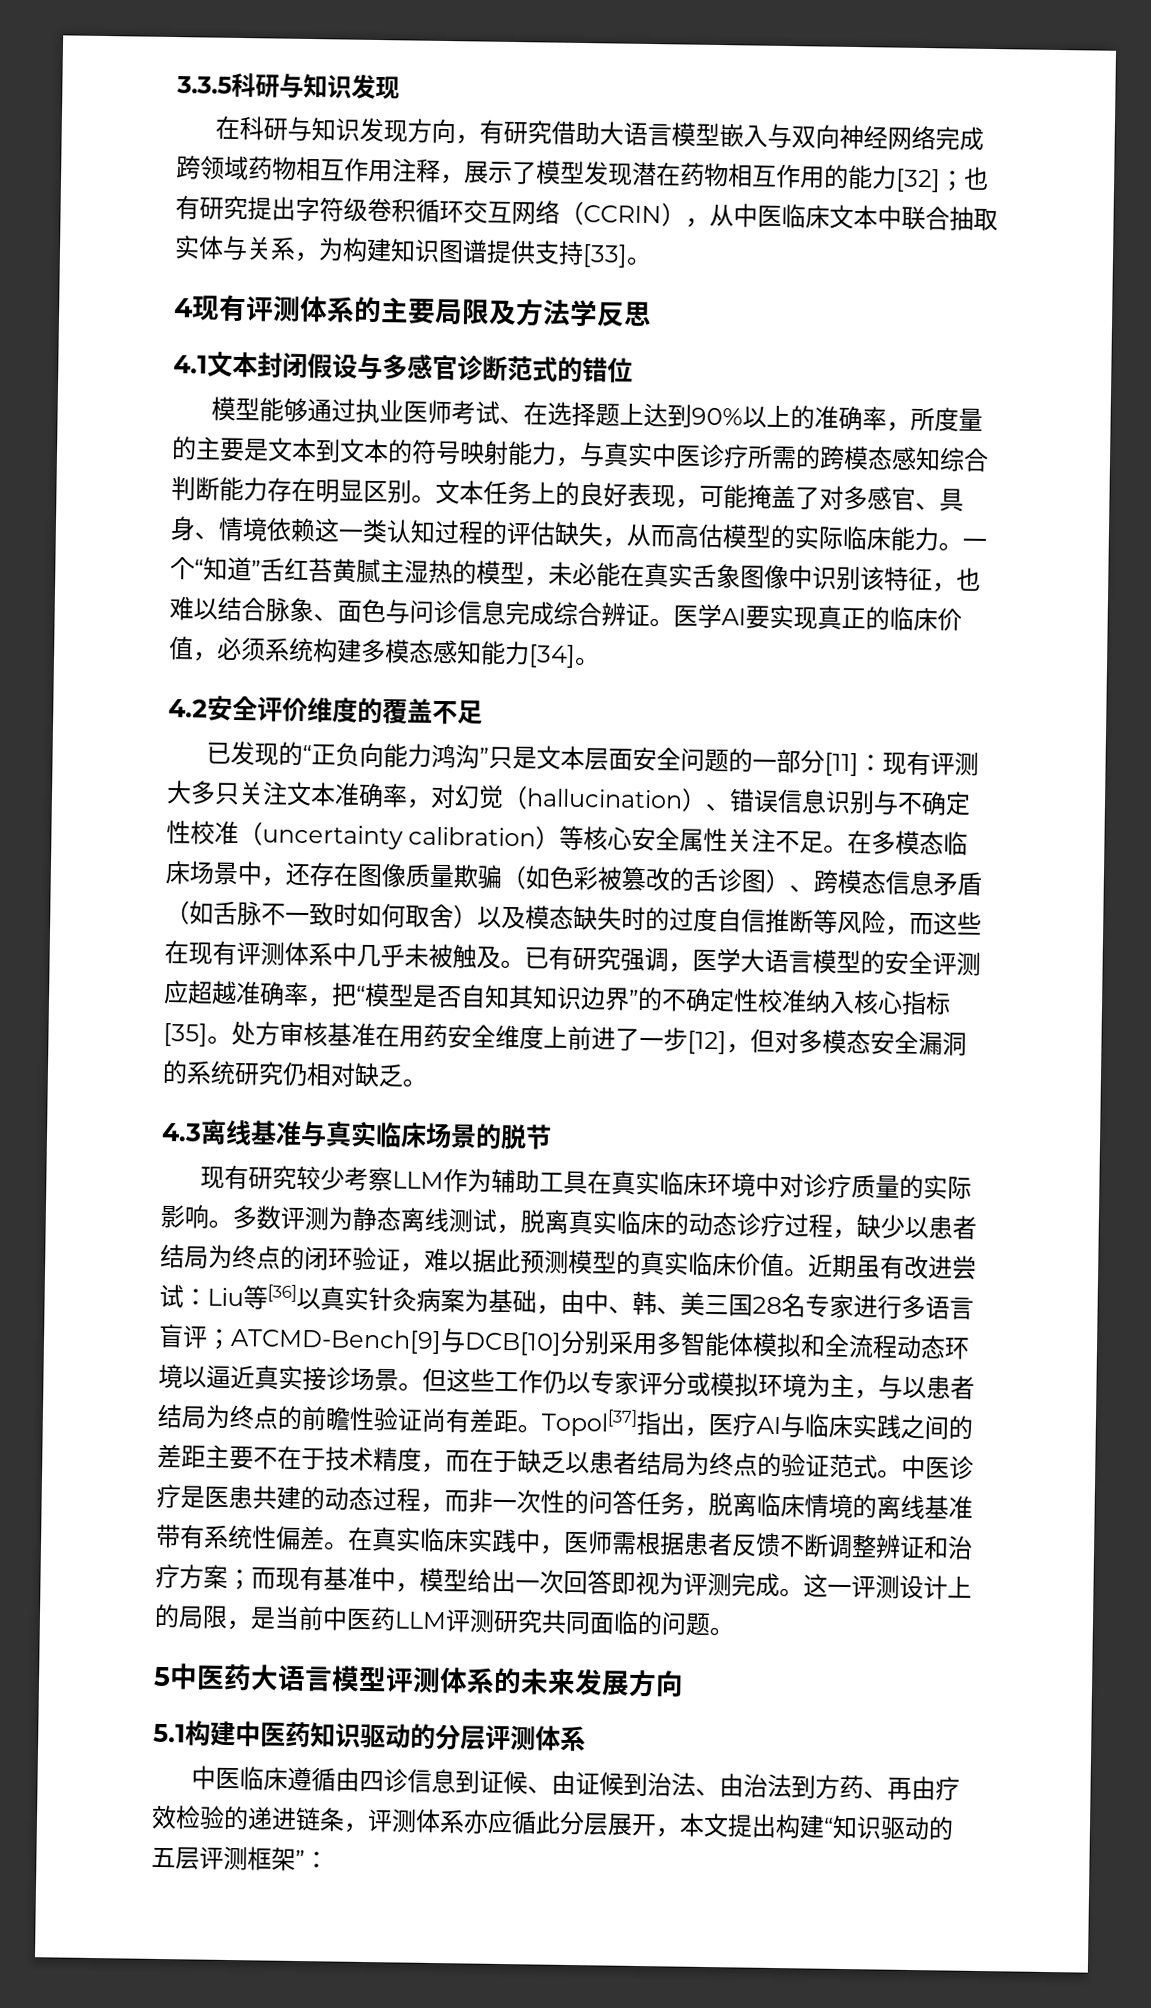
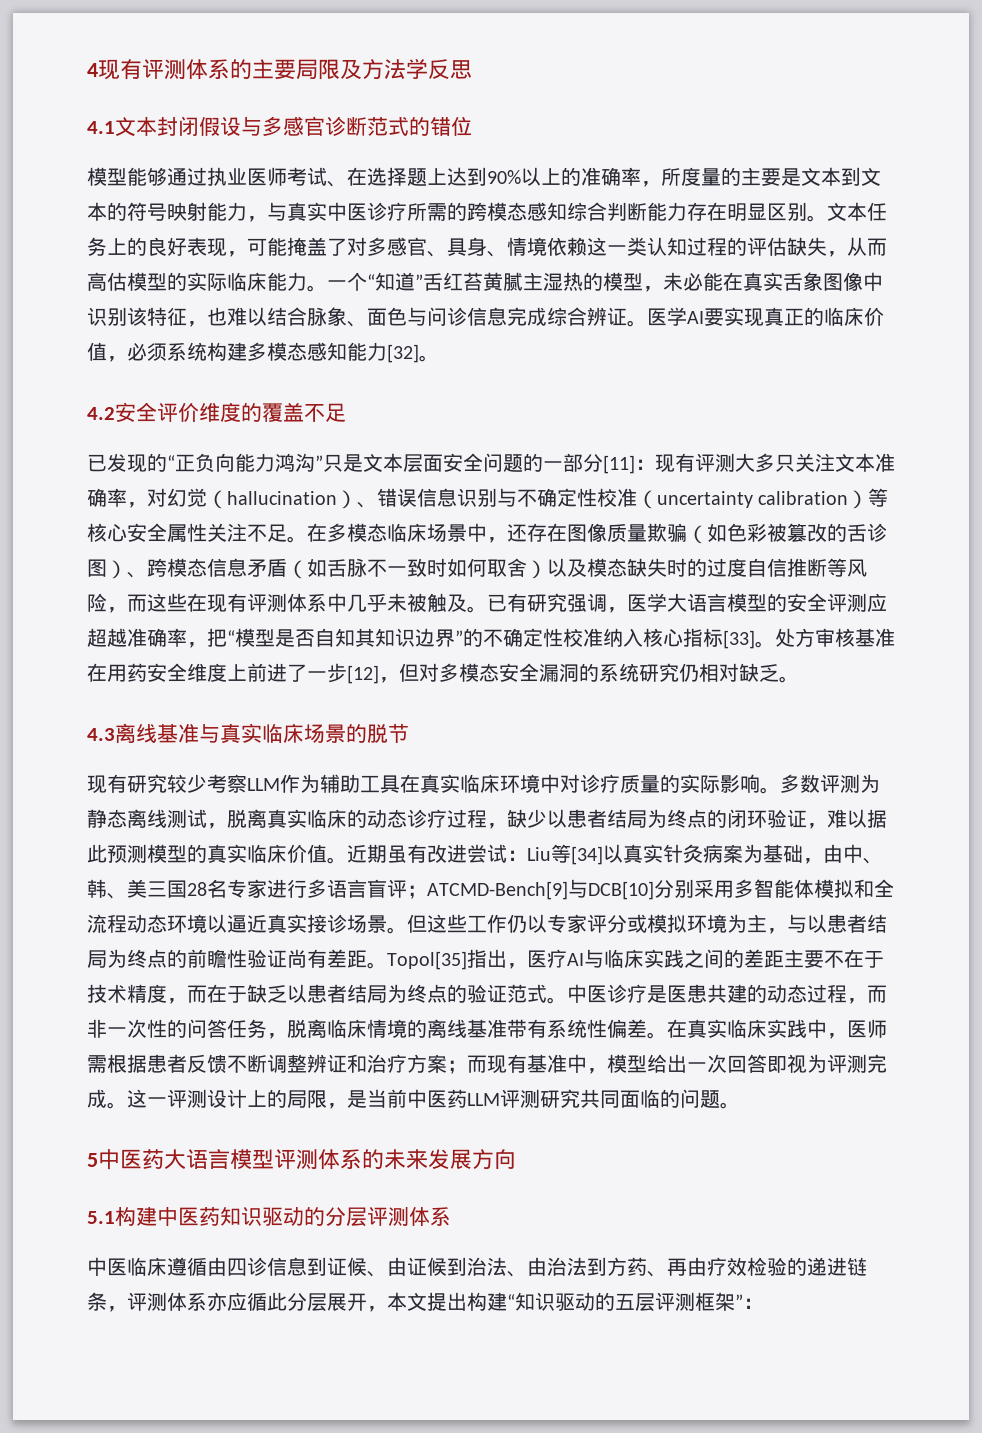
- 3.3.5科研与知识发现
- 在科研与知识发现方向，有研究借助大语言模型嵌入与双向神经网络完成跨领域药物相互作用注释，展示了模型发现潜在药物相互作用的能力[32]；也有研究提出字符级卷积循环交互网络（CCRIN），从中医临床文本中联合抽取实体与关系，为构建知识图谱提供支持[33]。
- 医学AI要实现真正的临床价值，必须系统构建多模态感知能力[34]。
+ 医学AI要实现真正的临床价值，必须系统构建多模态感知能力[32]。
- 已有研究强调，医学大语言模型的安全评测应超越准确率，把“模型是否自知其知识边界”的不确定性校准纳入核心指标[35]。
+ 已有研究强调，医学大语言模型的安全评测应超越准确率，把“模型是否自知其知识边界”的不确定性校准纳入核心指标[33]。
- 近期虽有改进尝试：Liu等[36]以真实针灸病案为基础，由中、韩、美三国28名专家进行多语言盲评；ATCMD-Bench[9]与DCB[10]分别采用多智能体模拟和全流程动态环境以逼近真实接诊场景。
+ 近期虽有改进尝试：Liu等[34]以真实针灸病案为基础，由中、韩、美三国28名专家进行多语言盲评；ATCMD-Bench[9]与DCB[10]分别采用多智能体模拟和全流程动态环境以逼近真实接诊场景。
- Topol[37]指出，医疗AI与临床实践之间的差距主要不在于技术精度，而在于缺乏以患者结局为终点的验证范式。
+ Topol[35]指出，医疗AI与临床实践之间的差距主要不在于技术精度，而在于缺乏以患者结局为终点的验证范式。

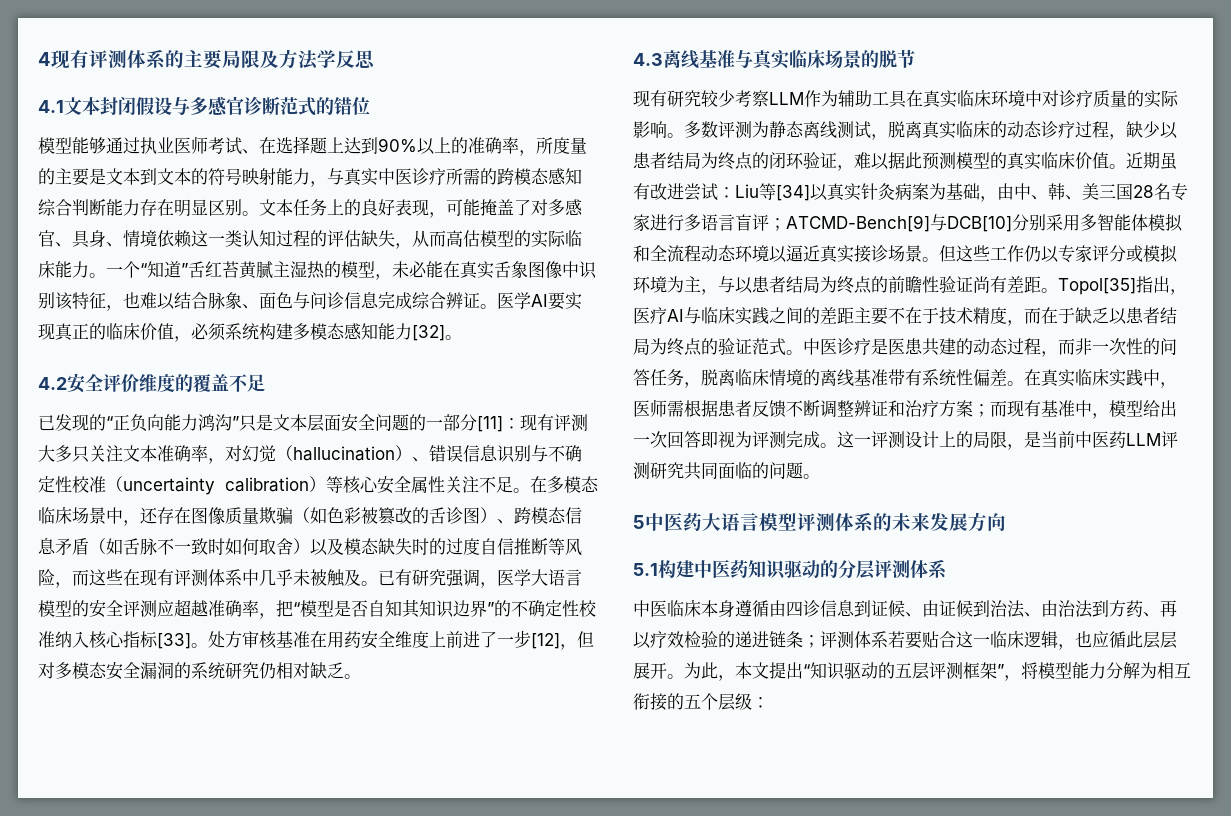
- 中医临床遵循由四诊信息到证候、由证候到治法、由治法到方药、再由疗效检验的递进链条，评测体系亦应循此分层展开，本文提出构建“知识驱动的五层评测框架”：
+ 中医临床本身遵循由四诊信息到证候、由证候到治法、由治法到方药、再以疗效检验的递进链条；评测体系若要贴合这一临床逻辑，也应循此层层展开。为此，本文提出“知识驱动的五层评测框架”，将模型能力分解为相互衔接的五个层级：

